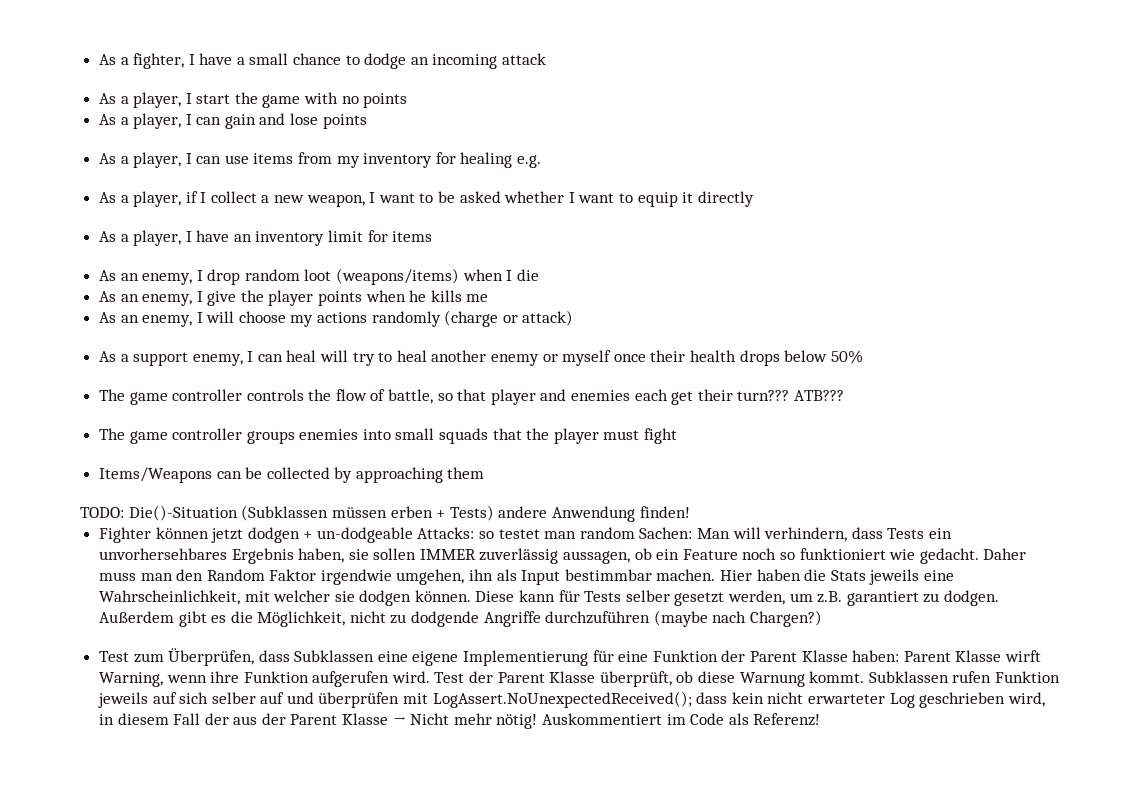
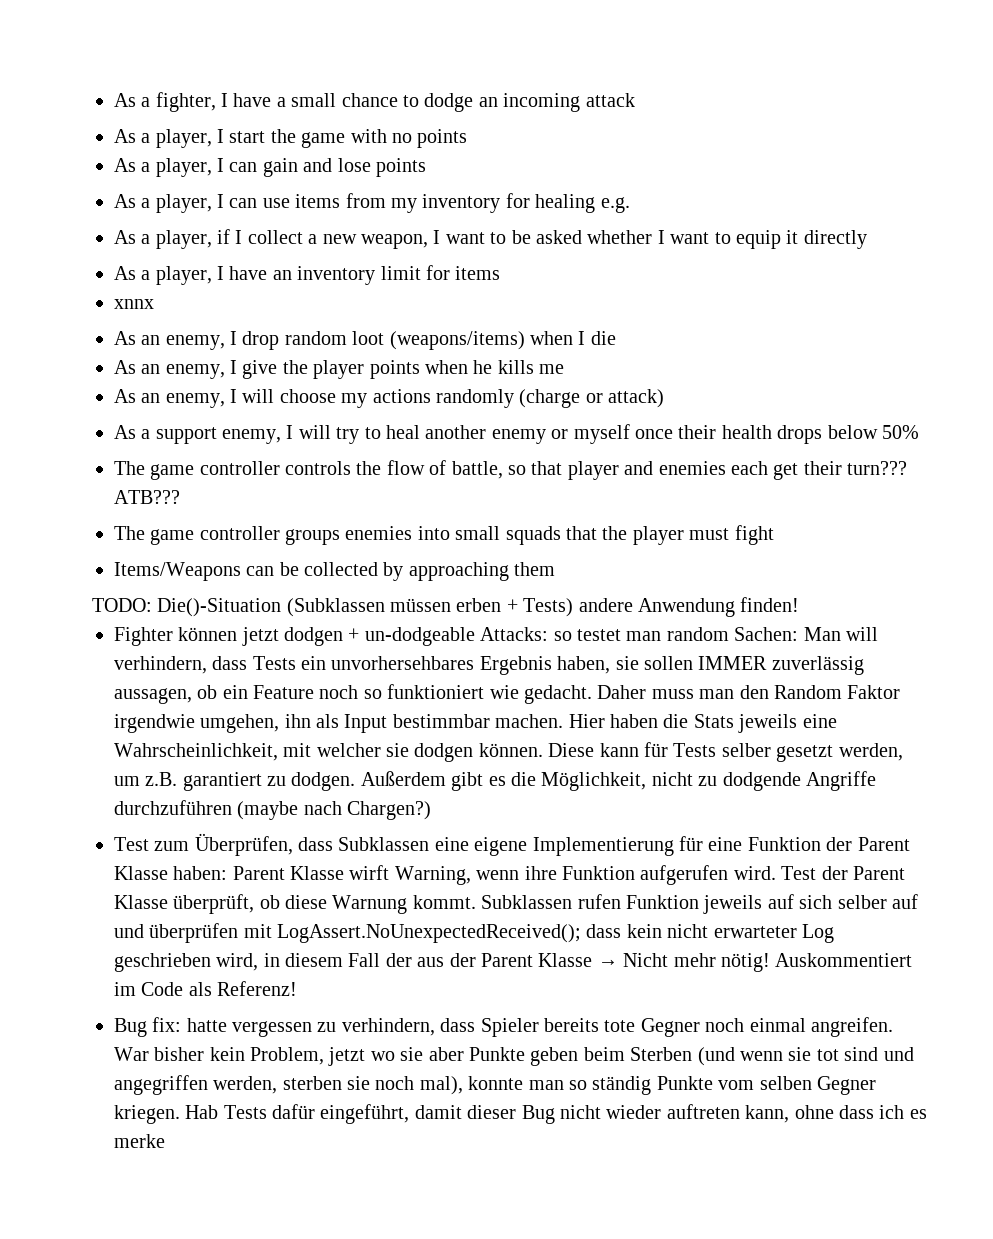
+ xnnx
- As a support enemy, I can heal will try to heal another enemy or myself once their health drops below 50%
+ As a support enemy, I will try to heal another enemy or myself once their health drops below 50%
+ Bug fix: hatte vergessen zu verhindern, dass Spieler bereits tote Gegner noch einmal angreifen. War bisher kein Problem, jetzt wo sie aber Punkte geben beim Sterben (und wenn sie tot sind und angegriffen werden, sterben sie noch mal), konnte man so ständig Punkte vom selben Gegner kriegen. Hab Tests dafür eingeführt, damit dieser Bug nicht wieder auftreten kann, ohne dass ich es merke

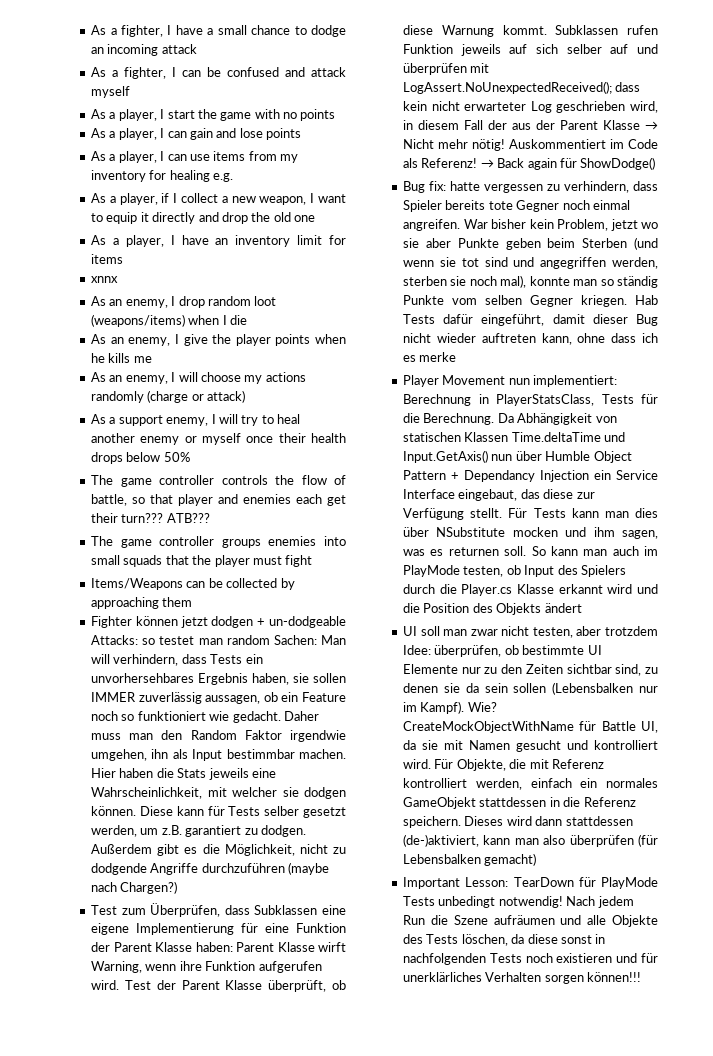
+ As a fighter, I can be confused and attack myself
- As a player, if I collect a new weapon, I want to be asked whether I want to equip it directly
+ As a player, if I collect a new weapon, I want to equip it directly and drop the old one
- TODO: Die()-Situation (Subklassen müssen erben + Tests) andere Anwendung finden!
+ → Back again für ShowDodge()
+ Player Movement nun implementiert: Berechnung in PlayerStatsClass, Tests für die Berechnung. Da Abhängigkeit von statischen Klassen Time.deltaTime und Input.GetAxis() nun über Humble Object Pattern + Dependancy Injection ein Service Interface eingebaut, das diese zur Verfügung stellt. Für Tests kann man dies über NSubstitute mocken und ihm sagen, was es returnen soll. So kann man auch im PlayMode testen, ob Input des Spielers durch die Player.cs Klasse erkannt wird und die Position des Objekts ändert
+ UI soll man zwar nicht testen, aber trotzdem Idee: überprüfen, ob bestimmte UI Elemente nur zu den Zeiten sichtbar sind, zu denen sie da sein sollen (Lebensbalken nur im Kampf). Wie? CreateMockObjectWithName für Battle UI, da sie mit Namen gesucht und kontrolliert wird. Für Objekte, die mit Referenz kontrolliert werden, einfach ein normales GameObjekt stattdessen in die Referenz speichern. Dieses wird dann stattdessen (de-)aktiviert, kann man also überprüfen (für Lebensbalken gemacht)
+ Important Lesson: TearDown für PlayMode Tests unbedingt notwendig! Nach jedem Run die Szene aufräumen und alle Objekte des Tests löschen, da diese sonst in nachfolgenden Tests noch existieren und für unerklärliches Verhalten sorgen können!!!

